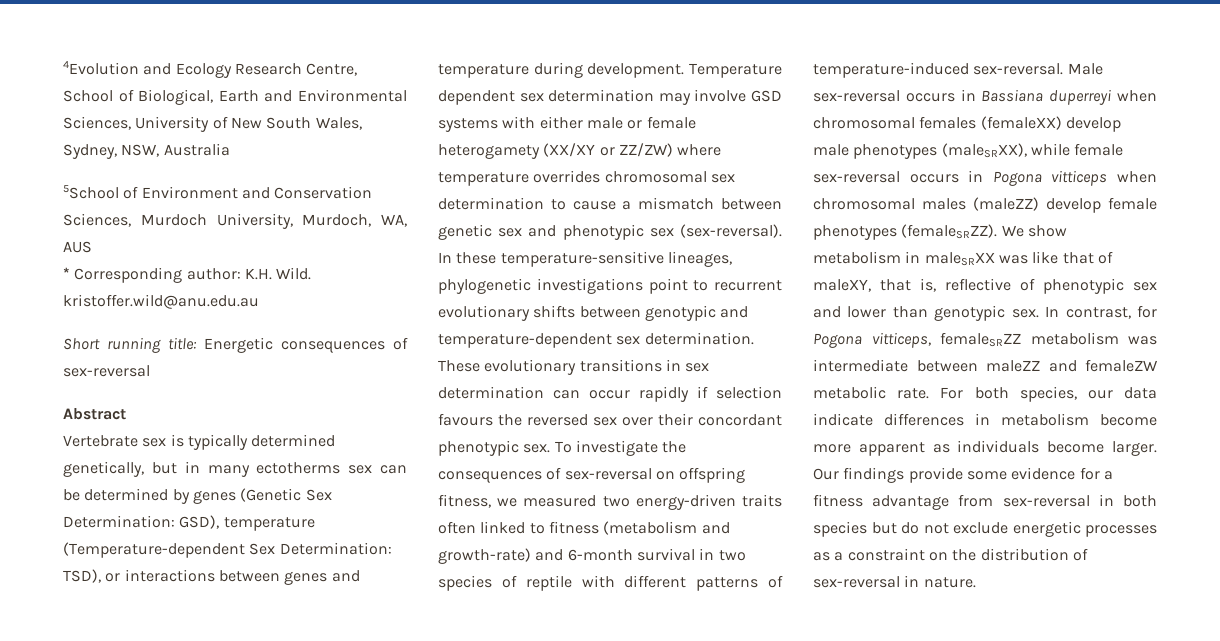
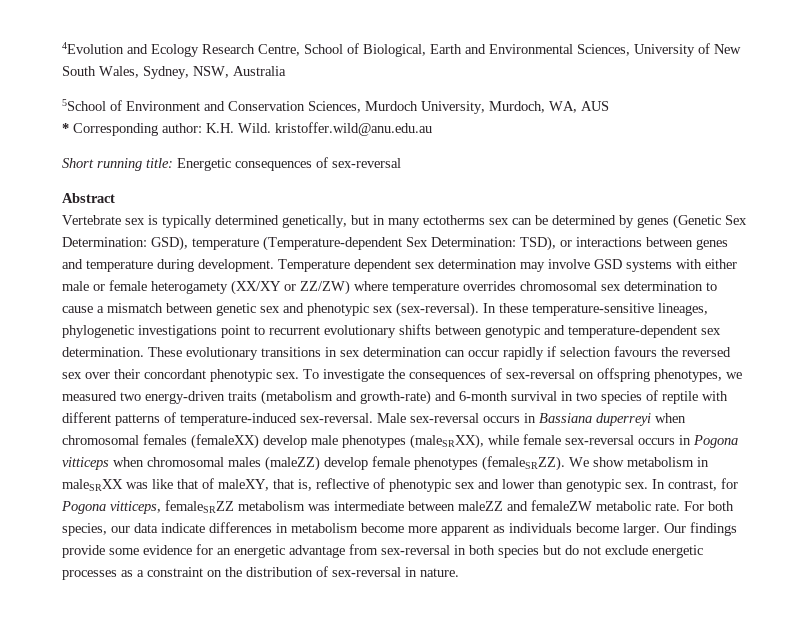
- To investigate the consequences of sex-reversal on offspring fitness, we measured two energy-driven traits often linked to fitness (metabolism and growth-rate) and 6-month survival in two species of reptile with different patterns of temperature-induced sex-reversal.
+ To investigate the consequences of sex-reversal on offspring phenotypes, we measured two energy-driven traits (metabolism and growth-rate) and 6-month survival in two species of reptile with different patterns of temperature-induced sex-reversal.
- Our findings provide some evidence for a fitness advantage from sex-reversal in both species but do not exclude energetic processes as a constraint on the distribution of sex-reversal in nature.
+ Our findings provide some evidence for an energetic advantage from sex-reversal in both species but do not exclude energetic processes as a constraint on the distribution of sex-reversal in nature.

